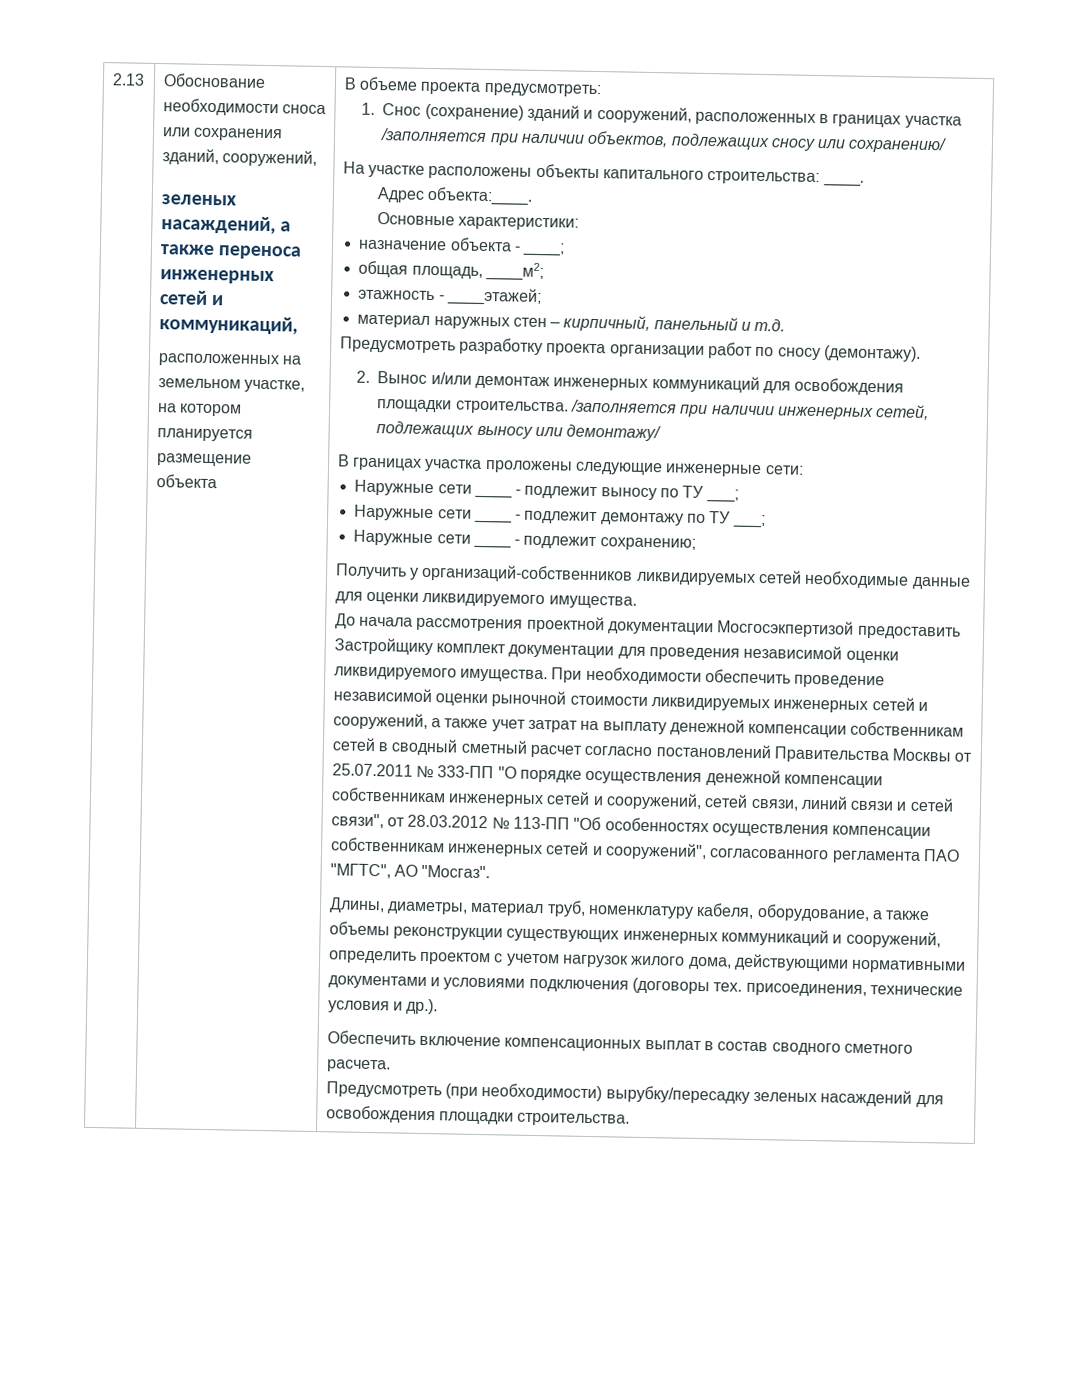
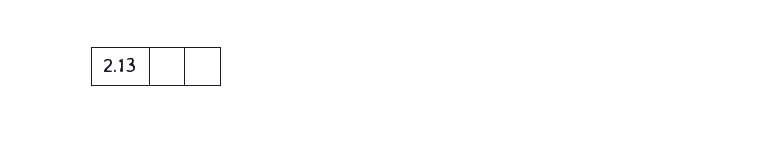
- Обоснование необходимости сноса или сохранения зданий, сооружений,
- зеленых насаждений, а также переноса инженерных сетей и коммуникаций,
- расположенных на земельном участке, на котором планируется размещение
- объекта | В объеме проекта предусмотреть:
- 1. Снос (сохранение) зданий и сооружений, расположенных в границах участка /заполняется при наличии объектов, подлежащих сносу или сохранению/
- На участке расположены объекты капитального строительства: ____.
- Адрес объекта:____.
- Основные характеристики:
- назначение объекта - ____;
- общая площадь, ____м2;
- этажность - ____этажей;
- материал наружных стен – кирпичный, панельный и т.д.
- Предусмотреть разработку проекта организации работ по сносу (демонтажу).
- 2. Вынос и/или демонтаж инженерных коммуникаций для освобождения площадки строительства. /заполняется при наличии инженерных сетей, подлежащих выносу или демонтажу/
- В границах участка проложены следующие инженерные сети:
- Наружные сети ____ - подлежит выносу по ТУ ___;
- Наружные сети ____ - подлежит демонтажу по ТУ ___;
- Наружные сети ____ - подлежит сохранению;
- Получить у организаций-собственников ликвидируемых сетей необходимые данные для оценки ликвидируемого имущества.
- До начала рассмотрения проектной документации Мосгосэкпертизой предоставить Застройщику комплект документации для проведения независимой оценки ликвидируемого имущества. При необходимости обеспечить проведение независимой оценки рыночной стоимости ликвидируемых инженерных сетей и сооружений, а также учет затрат на выплату денежной компенсации собственникам сетей в сводный сметный расчет согласно постановлений Правительства Москвы от 25.07.2011 № 333-ПП "О порядке осуществления денежной компенсации собственникам инженерных сетей и сооружений, сетей связи, линий связи и сетей связи", от 28.03.2012 № 113-ПП "Об особенностях осуществления компенсации собственникам инженерных сетей и сооружений", согласованного регламента ПАО "МГТС", АО "Мосгаз".
- Длины, диаметры, материал труб, номенклатуру кабеля, оборудование, а также объемы реконструкции существующих инженерных коммуникаций и сооружений, определить проектом с учетом нагрузок жилого дома, действующими нормативными документами и условиями подключения (договоры тех. присоединения, технические условия и др.).
- Обеспечить включение компенсационных выплат в состав сводного сметного расчета.
- Предусмотреть (при необходимости) вырубку/пересадку зеленых насаждений для освобождения площадки строительства.

